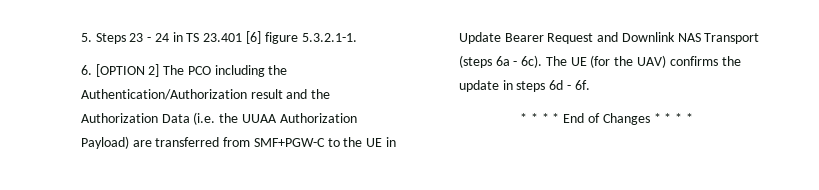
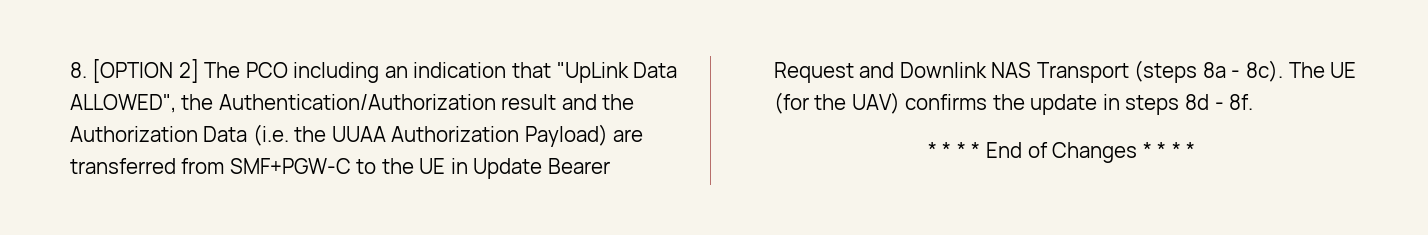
- 5. Steps 23 - 24 in TS 23.401 [6] figure 5.3.2.1-1.
- 6. [OPTION 2] The PCO including the Authentication/Authorization result and the Authorization Data (i.e. the UUAA Authorization Payload) are transferred from SMF+PGW-C to the UE in Update Bearer Request and Downlink NAS Transport (steps 6a - 6c).
+ 8. [OPTION 2] The PCO including an indication that "UpLink Data ALLOWED", the Authentication/Authorization result and the Authorization Data (i.e. the UUAA Authorization Payload) are transferred from SMF+PGW-C to the UE in Update Bearer Request and Downlink NAS Transport (steps 8a - 8c).
- The UE (for the UAV) confirms the update in steps 6d - 6f.
+ The UE (for the UAV) confirms the update in steps 8d - 8f.

